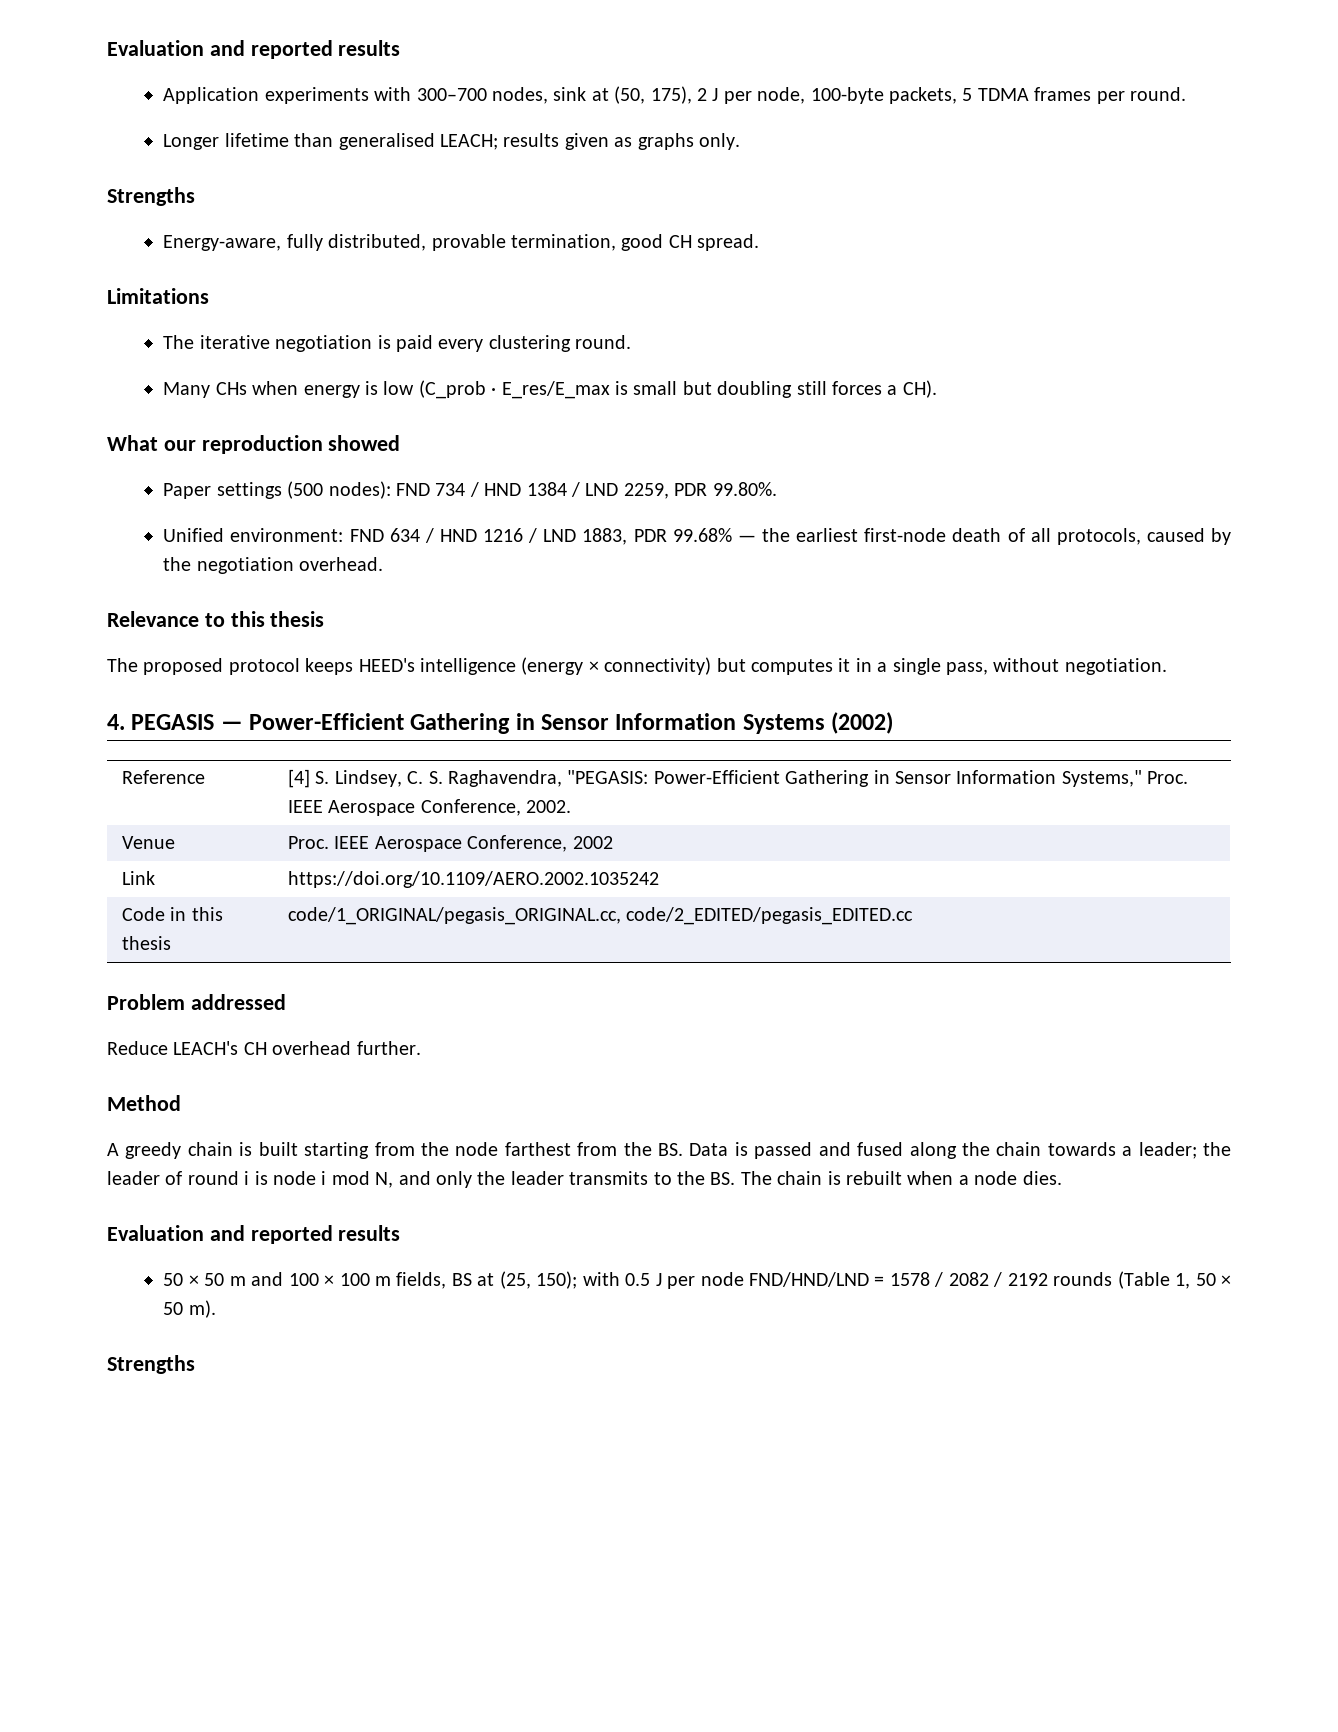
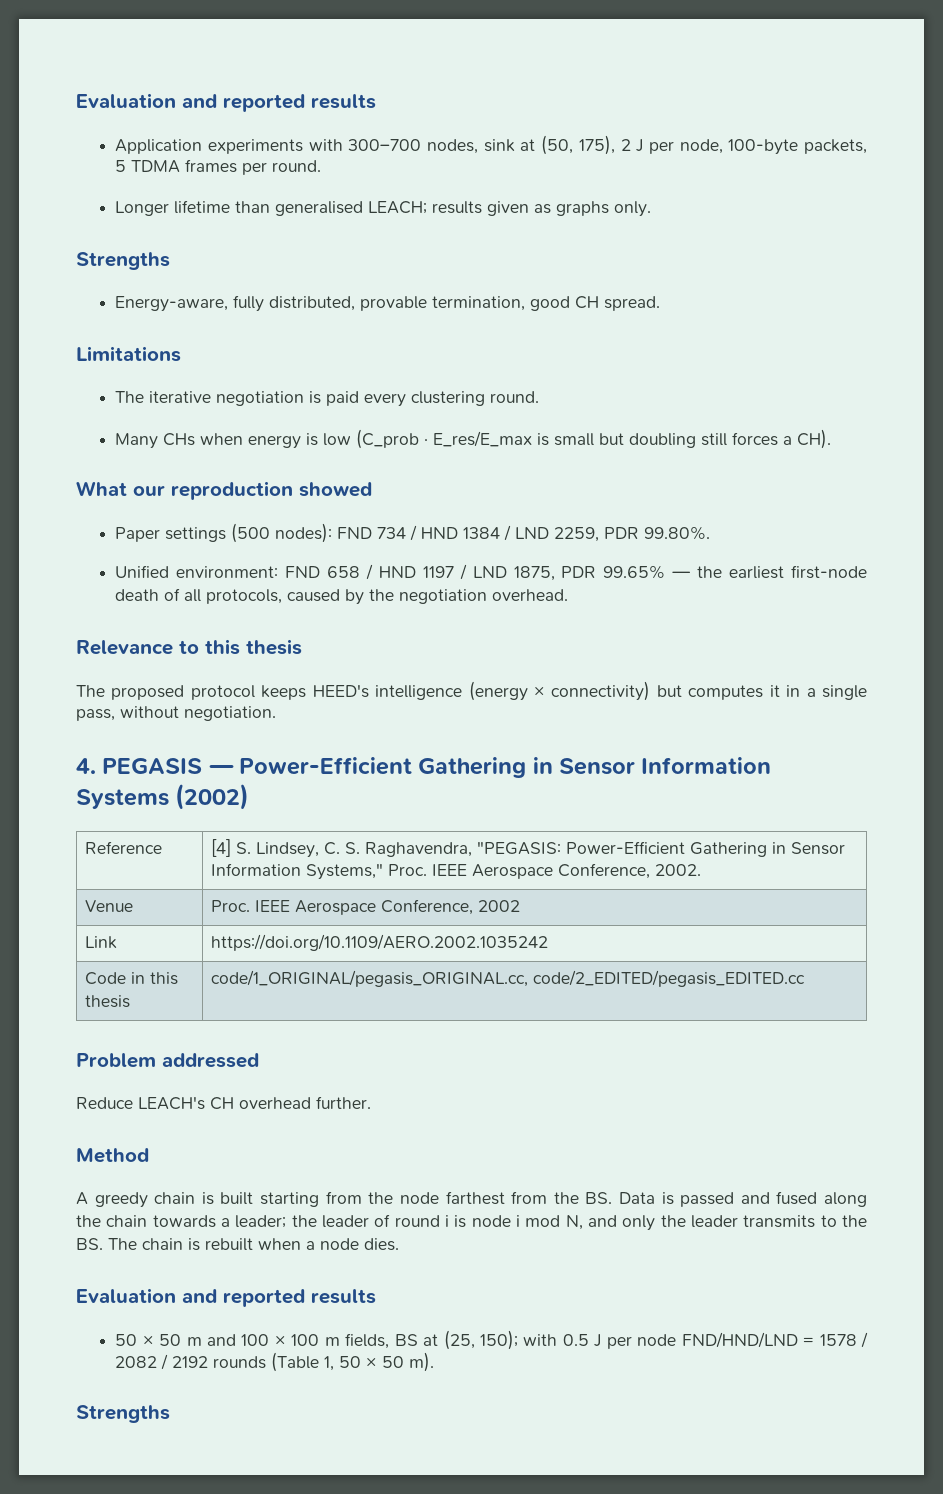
- Unified environment: FND 634 / HND 1216 / LND 1883, PDR 99.68% — the earliest first-node death of all protocols, caused by the negotiation overhead.
+ Unified environment: FND 658 / HND 1197 / LND 1875, PDR 99.65% — the earliest first-node death of all protocols, caused by the negotiation overhead.

